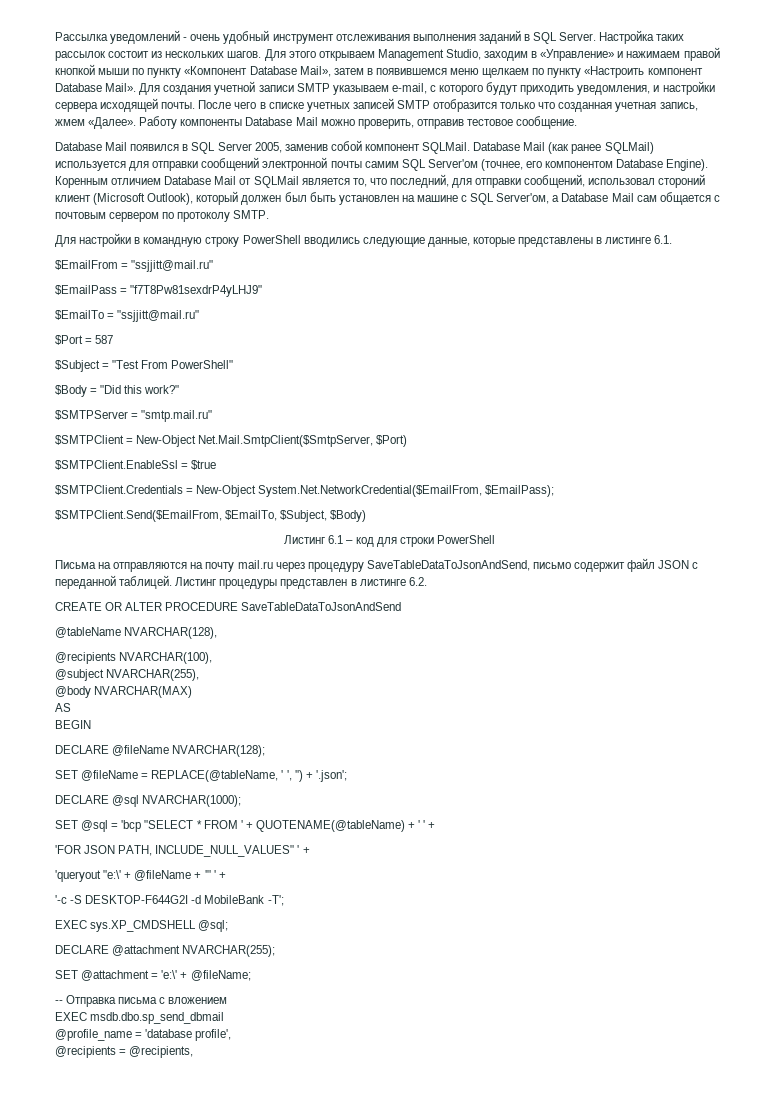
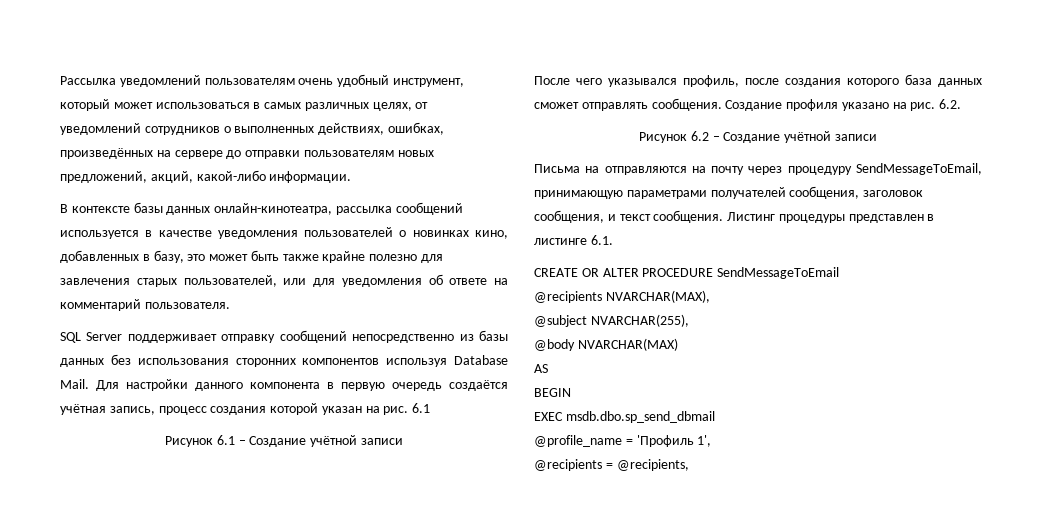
- Рассылка уведомлений - очень удобный инструмент отслеживания выполнения заданий в SQL Server. Настройка таких рассылок состоит из нескольких шагов. Для этого открываем Management Studio, заходим в «Управление» и нажимаем правой кнопкой мыши по пункту «Компонент Database Mail», затем в появившемся меню щелкаем по пункту «Настроить компонент Database Mail». Для создания учетной записи SMTP указываем e-mail, с которого будут приходить уведомления, и настройки сервера исходящей почты. После чего в списке учетных записей SMTP отобразится только что созданная учетная запись, жмем «Далее». Работу компоненты Database Mail можно проверить, отправив тестовое сообщение.
- Database Mail появился в SQL Server 2005, заменив собой компонент SQLMail. Database Mail (как ранее SQLMail) используется для отправки сообщений электронной почты самим SQL Server'ом (точнее, его компонентом Database Engine). Коренным отличием Database Mail от SQLMail является то, что последний, для отправки сообщений, использовал стороний клиент (Microsoft Outlook), который должен был быть установлен на машине с SQL Server'ом, а Database Mail сам общается с почтовым сервером по протоколу SMTP.
- Для настройки в командную строку PowerShell вводились следующие данные, которые представлены в листинге 6.1.
- $EmailFrom = "ssjjitt@mail.ru"
- $EmailPass = "f7T8Pw81sexdrP4yLHJ9"
- $EmailTo = "ssjjitt@mail.ru"
- $Port = 587
- $Subject = "Test From PowerShell"
- $Body = "Did this work?"
- $SMTPServer = "smtp.mail.ru"
- $SMTPClient = New-Object Net.Mail.SmtpClient($SmtpServer, $Port)
- $SMTPClient.EnableSsl = $true
- $SMTPClient.Credentials = New-Object System.Net.NetworkCredential($EmailFrom, $EmailPass);
- $SMTPClient.Send($EmailFrom, $EmailTo, $Subject, $Body)
- Листинг 6.1 – код для строки PowerShell
+ Рассылка уведомлений пользователям очень удобный инструмент, который может использоваться в самых различных целях, от уведомлений сотрудников о выполненных действиях, ошибках, произведённых на сервере до отправки пользователям новых предложений, акций, какой-либо информации.
+ В контексте базы данных онлайн-кинотеатра, рассылка сообщений используется в качестве уведомления пользователей о новинках кино, добавленных в базу, это может быть также крайне полезно для завлечения старых пользователей, или для уведомления об ответе на комментарий пользователя.
+ SQL Server поддерживает отправку сообщений непосредственно из базы данных без использования сторонних компонентов используя Database Mail. Для настройки данного компонента в первую очередь создаётся учётная запись, процесс создания которой указан на рис. 6.1
+ Рисунок 6.1 – Создание учётной записи
+ После чего указывался профиль, после создания которого база данных сможет отправлять сообщения. Создание профиля указано на рис. 6.2.
+ Рисунок 6.2 – Создание учётной записи
- Письма на отправляются на почту mail.ru через процедуру SaveTableDataToJsonAndSend, письмо содержит файл JSON с переданной таблицей.
+ Письма на отправляются на почту через процедуру SendMessageToEmail, принимающую параметрами получателей сообщения, заголовок сообщения, и текст сообщения.
- Листинг процедуры представлен в листинге 6.2.
+ Листинг процедуры представлен в листинге 6.1.
- CREATE OR ALTER PROCEDURE SaveTableDataToJsonAndSend
- @tableName NVARCHAR(128),
- @recipients NVARCHAR(100),
+ CREATE OR ALTER PROCEDURE SendMessageToEmail
+ @recipients NVARCHAR(MAX),
- DECLARE @fileName NVARCHAR(128);
- SET @fileName = REPLACE(@tableName, ' ', '') + '.json';
- DECLARE @sql NVARCHAR(1000);
- SET @sql = 'bcp "SELECT * FROM ' + QUOTENAME(@tableName) + ' ' +
- 'FOR JSON PATH, INCLUDE_NULL_VALUES" ' +
- 'queryout "e:\' + @fileName + '" ' +
- '-c -S DESKTOP-F644G2I -d MobileBank -T';
- EXEC sys.XP_CMDSHELL @sql;
- DECLARE @attachment NVARCHAR(255);
- SET @attachment = 'e:\' + @fileName;
- -- Отправка письма с вложением
- @profile_name = 'database profile',
+ @profile_name = 'Профиль 1',

